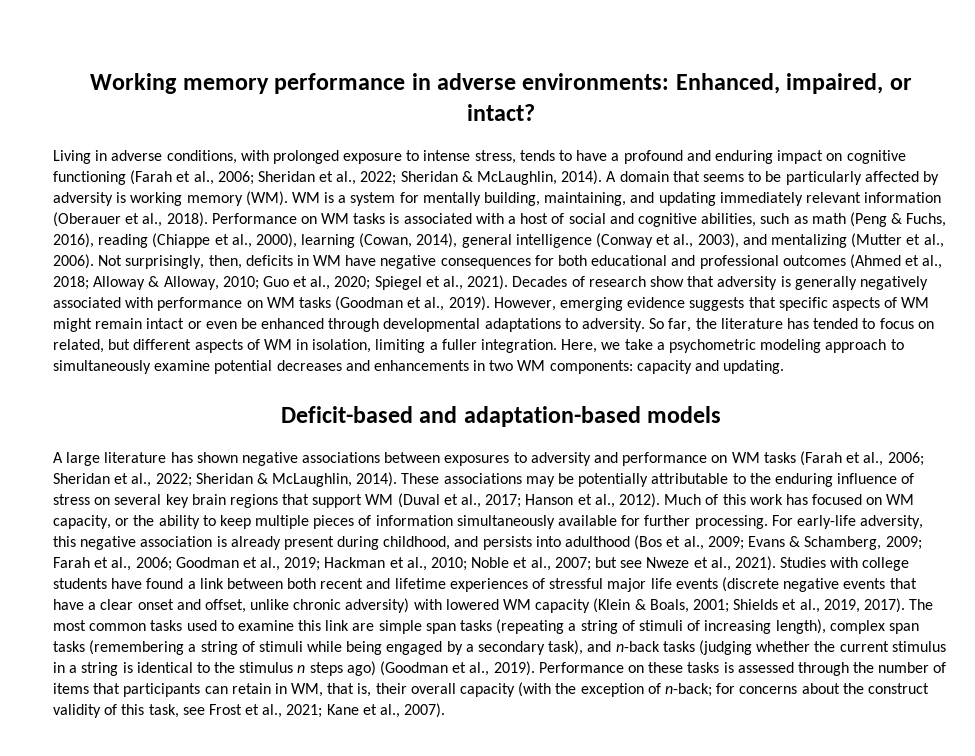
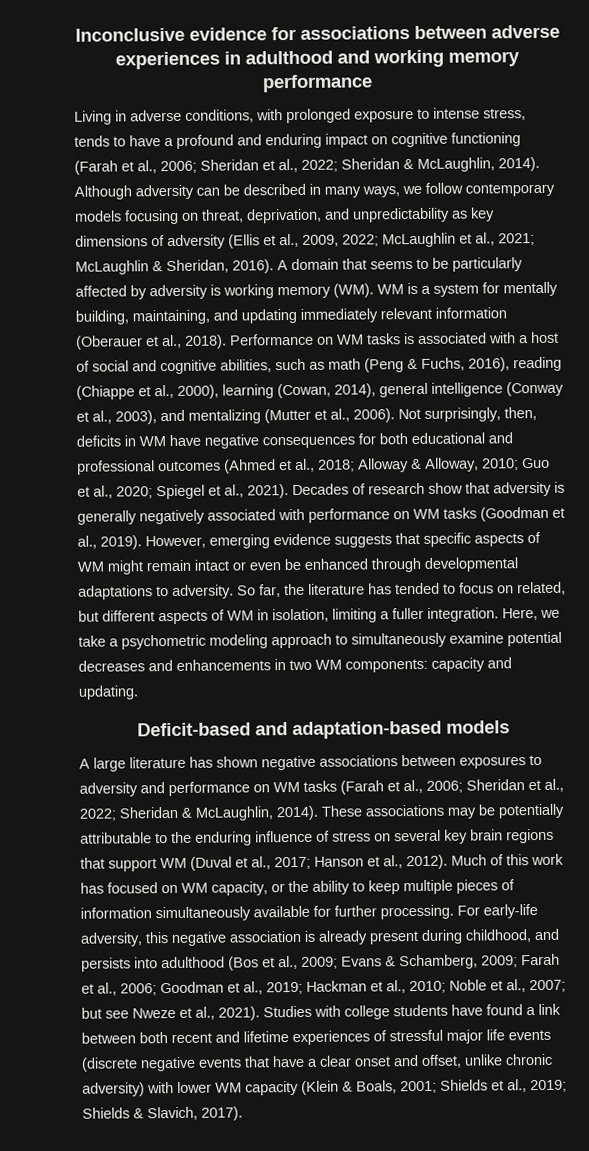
- Working memory performance in adverse environments: Enhanced, impaired, or intact?
+ Inconclusive evidence for associations between adverse experiences in adulthood and working memory performance
+ Although adversity can be described in many ways, we follow contemporary models focusing on threat, deprivation, and unpredictability as key dimensions of adversity (Ellis et al., 2009, 2022; McLaughlin et al., 2021; McLaughlin & Sheridan, 2016).
- Studies with college students have found a link between both recent and lifetime experiences of stressful major life events (discrete negative events that have a clear onset and offset, unlike chronic adversity) with lowered WM capacity (Klein & Boals, 2001; Shields et al., 2019, 2017). The most common tasks used to examine this link are simple span tasks (repeating a string of stimuli of increasing length), complex span tasks (remembering a string of stimuli while being engaged by a secondary task), and n-back tasks (judging whether the current stimulus in a string is identical to the stimulus n steps ago) (Goodman et al., 2019). Performance on these tasks is assessed through the number of items that participants can retain in WM, that is, their overall capacity (with the exception of n-back; for concerns about the construct validity of this task, see Frost et al., 2021; Kane et al., 2007).
+ Studies with college students have found a link between both recent and lifetime experiences of stressful major life events (discrete negative events that have a clear onset and offset, unlike chronic adversity) with lower WM capacity (Klein & Boals, 2001; Shields et al., 2019; Shields & Slavich, 2017).

